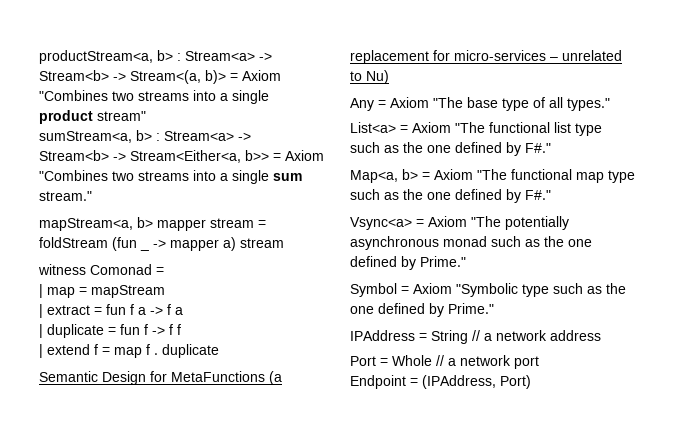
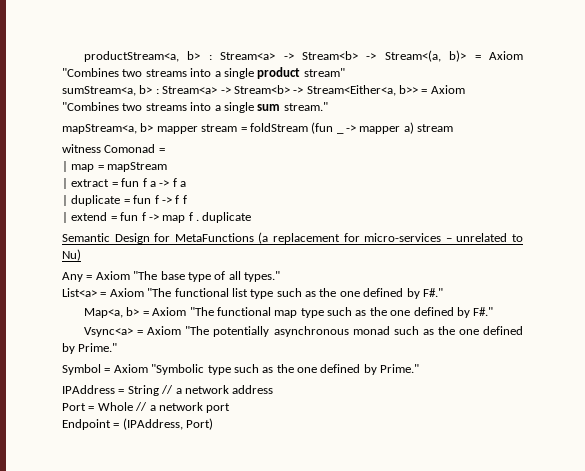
- | extend f = map f . duplicate
+ | extend = fun f -> map f . duplicate

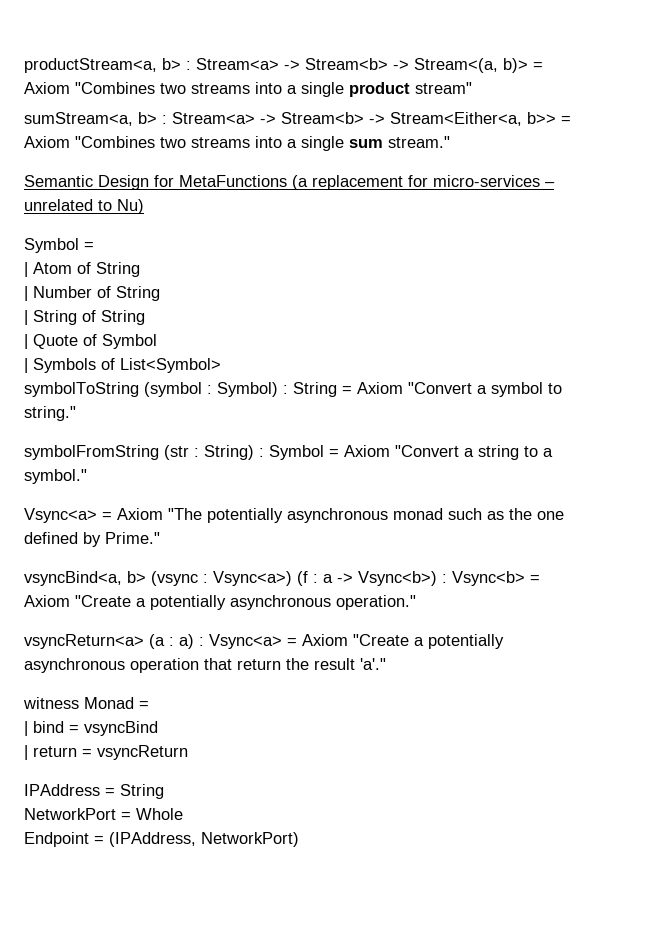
- mapStream<a, b> mapper stream = foldStream (fun _ -> mapper a) stream
- witness Comonad =
- | map = mapStream
- | extract = fun f a -> f a
- | duplicate = fun f -> f f
- | extend = fun f -> map f . duplicate
  Semantic Design for MetaFunctions (a replacement for micro-services – unrelated to Nu)
- Any = Axiom "The base type of all types."
- List<a> = Axiom "The functional list type such as the one defined by F#."
- Map<a, b> = Axiom "The functional map type such as the one defined by F#."
+ Symbol =
+ | Atom of String
+ | Number of String
+ | String of String
+ | Quote of Symbol
+ | Symbols of List<Symbol>
+ symbolToString (symbol : Symbol) : String = Axiom "Convert a symbol to string."
+ symbolFromString (str : String) : Symbol = Axiom "Convert a string to a symbol."
- Symbol = Axiom "Symbolic type such as the one defined by Prime."
- IPAddress = String // a network address
- Port = Whole // a network port
+ vsyncBind<a, b> (vsync : Vsync<a>) (f : a -> Vsync<b>) : Vsync<b> = Axiom "Create a potentially asynchronous operation."
+ vsyncReturn<a> (a : a) : Vsync<a> = Axiom "Create a potentially asynchronous operation that return the result 'a'."
+ witness Monad =
+ | bind = vsyncBind
+ | return = vsyncReturn
+ IPAddress = String
+ NetworkPort = Whole
- Endpoint = (IPAddress, Port)
+ Endpoint = (IPAddress, NetworkPort)

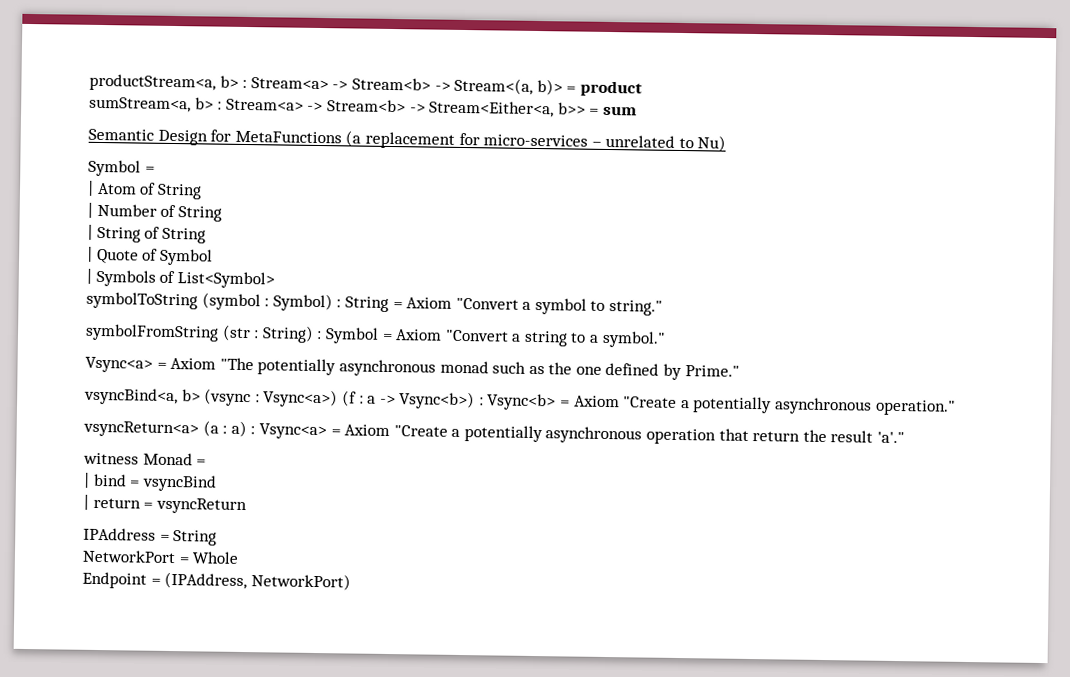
- productStream<a, b> : Stream<a> -> Stream<b> -> Stream<(a, b)> = Axiom "Combines two streams into a single product stream"
+ productStream<a, b> : Stream<a> -> Stream<b> -> Stream<(a, b)> = product
- sumStream<a, b> : Stream<a> -> Stream<b> -> Stream<Either<a, b>> = Axiom "Combines two streams into a single sum stream."
+ sumStream<a, b> : Stream<a> -> Stream<b> -> Stream<Either<a, b>> = sum

